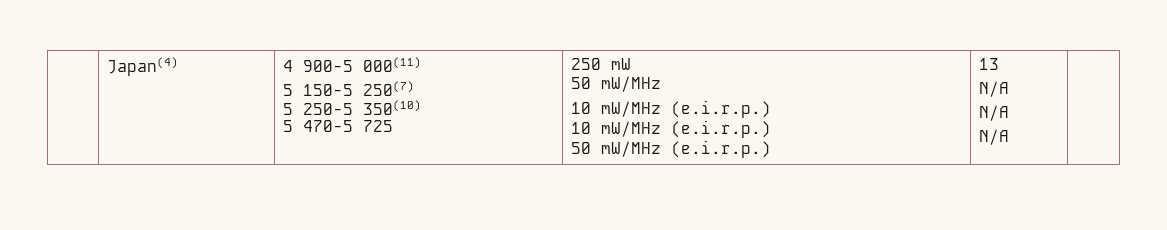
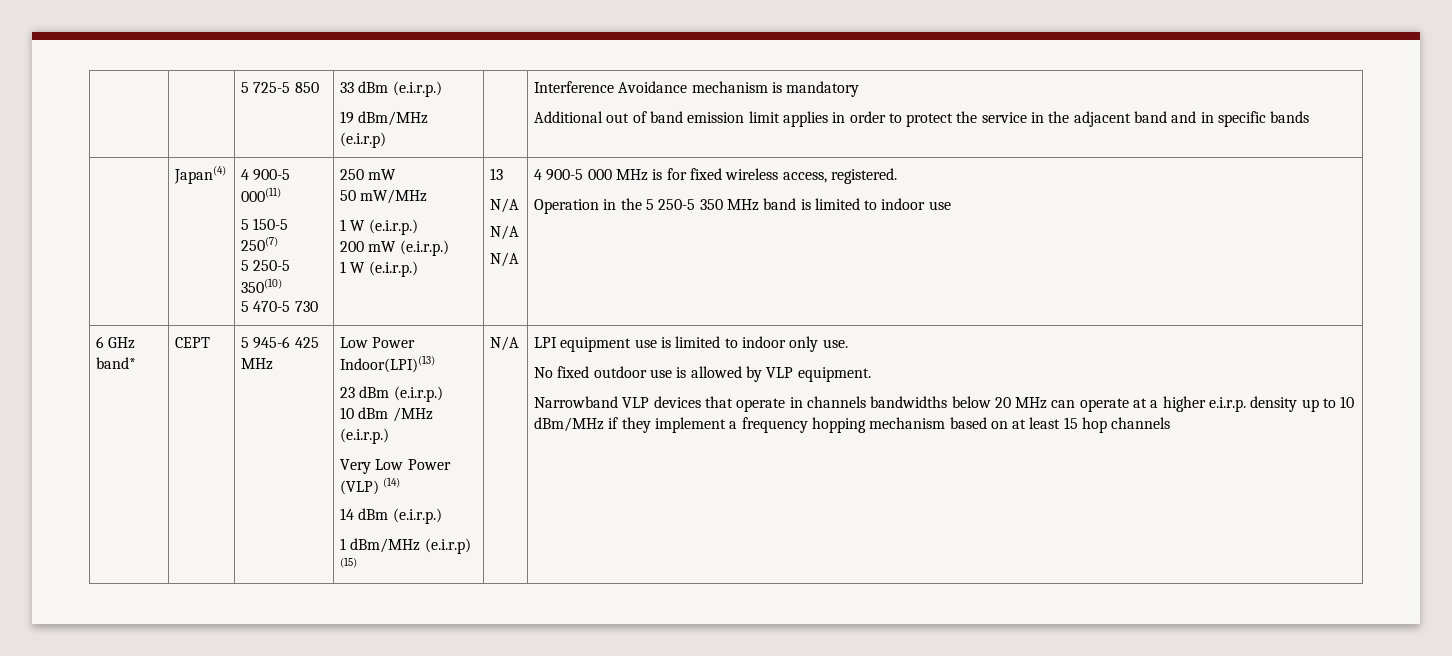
+ | | 5 725-5 850 | 33 dBm (e.i.r.p.)
+ 19 dBm/MHz (e.i.r.p) | | Interference Avoidance mechanism is mandatory
+ Additional out of band emission limit applies in order to protect the service in the adjacent band and in specific bands
  | Japan(4) | 4 900-5 000(11)
  5 150-5 250(7)
  5 250-5 350(10)
- 5 470-5 725 | 250 mW
+ 5 470-5 730 | 250 mW
  50 mW/MHz
- 10 mW/MHz (e.i.r.p.)
- 10 mW/MHz (e.i.r.p.)
- 50 mW/MHz (e.i.r.p.) | 13
+ 1 W (e.i.r.p.)
+ 200 mW (e.i.r.p.)
+ 1 W (e.i.r.p.) | 13
  N/A
  N/A
- N/A |
+ N/A
+ 4 900-5 000 MHz is for fixed wireless access, registered.
+ Operation in the 5 250-5 350 MHz band is limited to indoor use
+ 6 GHz band* | CEPT | 5 945-6 425 MHz | Low Power Indoor(LPI)(13)
+ 23 dBm (e.i.r.p.)
+ 10 dBm /MHz (e.i.r.p.)
+ Very Low Power (VLP) (14)
+ 14 dBm (e.i.r.p.)
+ 1 dBm/MHz (e.i.r.p) (15) | N/A | LPI equipment use is limited to indoor only use.
+ No fixed outdoor use is allowed by VLP equipment.
+ Narrowband VLP devices that operate in channels bandwidths below 20 MHz can operate at a higher e.i.r.p. density up to 10 dBm/MHz if they implement a frequency hopping mechanism based on at least 15 hop channels

